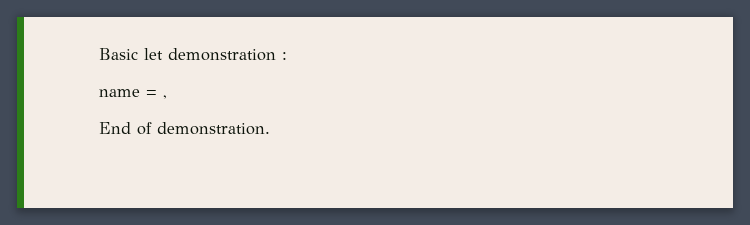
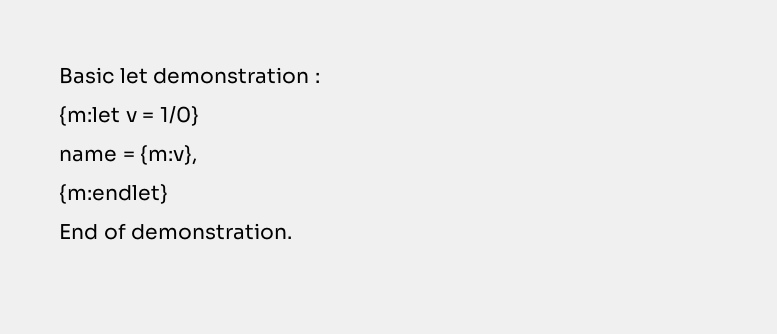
+ {m:let v = 1/0}
- name = ,
+ name = {m:v},
+ {m:endlet}

